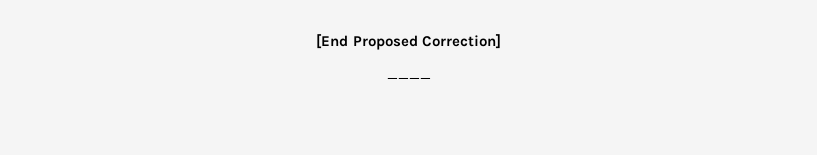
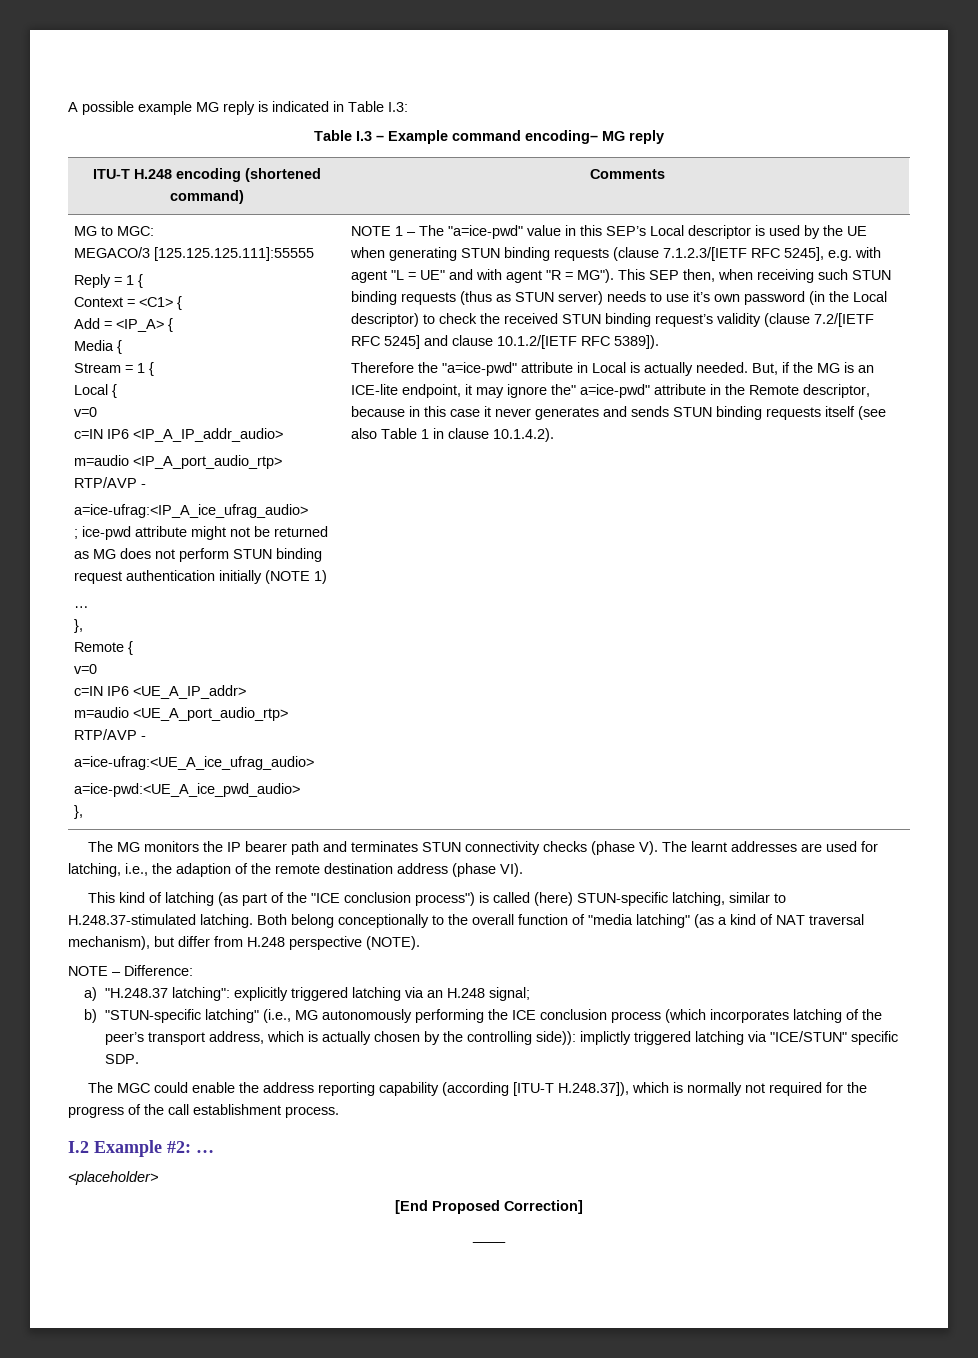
+ A possible example MG reply is indicated in Table I.3:
+ Table I.3 – Example command encoding– MG reply
+ ITU-T H.248 encoding (shortened command) | Comments
+ MG to MGC:
+ MEGACO/3 [125.125.125.111]:55555
+ Reply = 1 {
+ Context = <C1> {
+ Add = <IP_A> {
+ Media {
+ Stream = 1 {
+ Local {
+ v=0
+ c=IN IP6 <IP_A_IP_addr_audio>
+ m=audio <IP_A_port_audio_rtp> RTP/AVP -
+ a=ice-ufrag:<IP_A_ice_ufrag_audio>
+ ; ice-pwd attribute might not be returned as MG does not perform STUN binding request authentication initially (NOTE 1)
+ …
+ },
+ Remote {
+ v=0
+ c=IN IP6 <UE_A_IP_addr>
+ m=audio <UE_A_port_audio_rtp> RTP/AVP -
+ a=ice-ufrag:<UE_A_ice_ufrag_audio>
+ a=ice-pwd:<UE_A_ice_pwd_audio>
+ }, | NOTE 1 – The "a=ice-pwd" value in this SEP’s Local descriptor is used by the UE when generating STUN binding requests (clause 7.1.2.3/[IETF RFC 5245], e.g. with agent "L = UE" and with agent "R = MG"). This SEP then, when receiving such STUN binding requests (thus as STUN server) needs to use it’s own password (in the Local descriptor) to check the received STUN binding request’s validity (clause 7.2/[IETF RFC 5245] and clause 10.1.2/[IETF RFC 5389]).
+ Therefore the "a=ice-pwd" attribute in Local is actually needed. But, if the MG is an ICE-lite endpoint, it may ignore the" a=ice-pwd" attribute in the Remote descriptor, because in this case it never generates and sends STUN binding requests itself (see also Table 1 in clause 10.1.4.2).
+ The MG monitors the IP bearer path and terminates STUN connectivity checks (phase V). The learnt addresses are used for latching, i.e., the adaption of the remote destination address (phase VI).
+ This kind of latching (as part of the "ICE conclusion process") is called (here) STUN-specific latching, similar to H.248.37-stimulated latching. Both belong conceptionally to the overall function of "media latching" (as a kind of NAT traversal mechanism), but differ from H.248 perspective (NOTE).
+ NOTE – Difference:
+ a) "H.248.37 latching": explicitly triggered latching via an H.248 signal;
+ b) "STUN-specific latching" (i.e., MG autonomously performing the ICE conclusion process (which incorporates latching of the peer’s transport address, which is actually chosen by the controlling side)): implictly triggered latching via "ICE/STUN" specific SDP.
+ The MGC could enable the address reporting capability (according [ITU-T H.248.37]), which is normally not required for the progress of the call establishment process.
+ I.2 Example #2: …
+ <placeholder>

